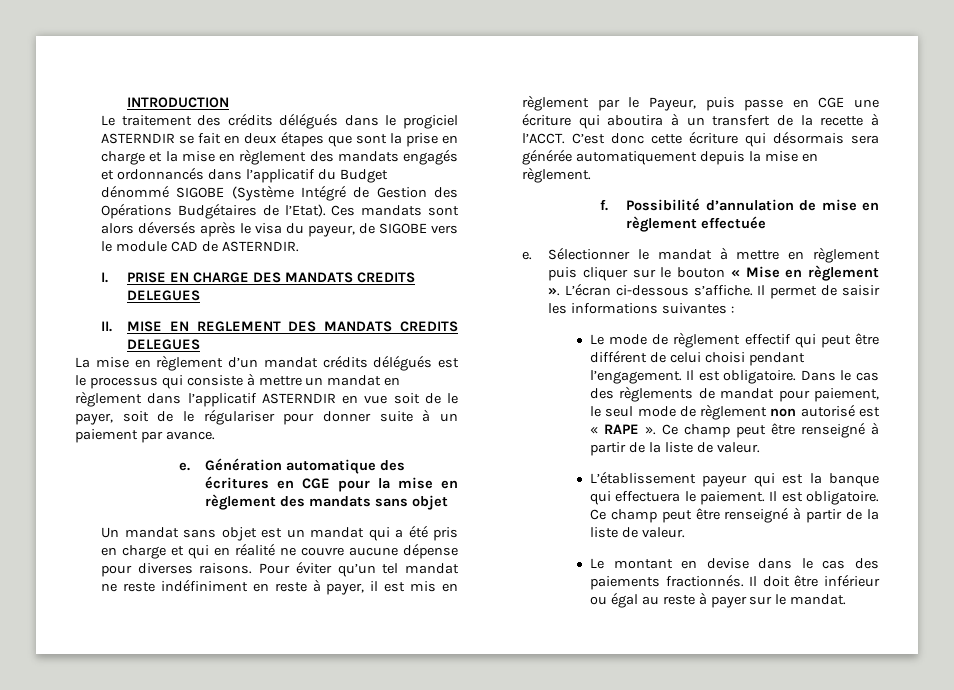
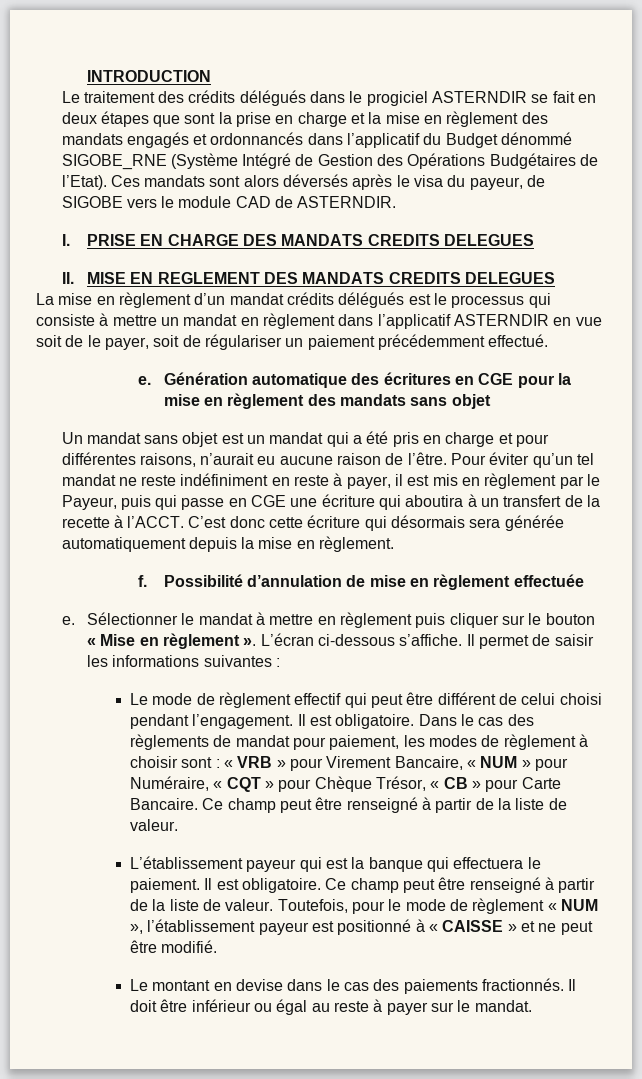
- Le traitement des crédits délégués dans le progiciel ASTERNDIR se fait en deux étapes que sont la prise en charge et la mise en règlement des mandats engagés et ordonnancés dans l’applicatif du Budget dénommé SIGOBE (Système Intégré de Gestion des Opérations Budgétaires de l’Etat).
+ Le traitement des crédits délégués dans le progiciel ASTERNDIR se fait en deux étapes que sont la prise en charge et la mise en règlement des mandats engagés et ordonnancés dans l’applicatif du Budget dénommé SIGOBE_RNE (Système Intégré de Gestion des Opérations Budgétaires de l’Etat).
- La mise en règlement d’un mandat crédits délégués est le processus qui consiste à mettre un mandat en règlement dans l’applicatif ASTERNDIR en vue soit de le payer, soit de le régulariser pour donner suite à un paiement par avance.
+ La mise en règlement d’un mandat crédits délégués est le processus qui consiste à mettre un mandat en règlement dans l’applicatif ASTERNDIR en vue soit de le payer, soit de régulariser un paiement précédemment effectué.
- Un mandat sans objet est un mandat qui a été pris en charge et qui en réalité ne couvre aucune dépense pour diverses raisons.
+ Un mandat sans objet est un mandat qui a été pris en charge et pour différentes raisons, n’aurait eu aucune raison de l’être.
- Pour éviter qu’un tel mandat ne reste indéfiniment en reste à payer, il est mis en règlement par le Payeur, puis passe en CGE une écriture qui aboutira à un transfert de la recette à l’ACCT.
+ Pour éviter qu’un tel mandat ne reste indéfiniment en reste à payer, il est mis en règlement par le Payeur, puis qui passe en CGE une écriture qui aboutira à un transfert de la recette à l’ACCT.
- Dans le cas des règlements de mandat pour paiement, le seul mode de règlement non autorisé est « RAPE ».
+ Dans le cas des règlements de mandat pour paiement, les modes de règlement à choisir sont : « VRB » pour Virement Bancaire, « NUM » pour Numéraire, « CQT » pour Chèque Trésor, « CB » pour Carte Bancaire.
+ Toutefois, pour le mode de règlement « NUM », l’établissement payeur est positionné à « CAISSE » et ne peut être modifié.

